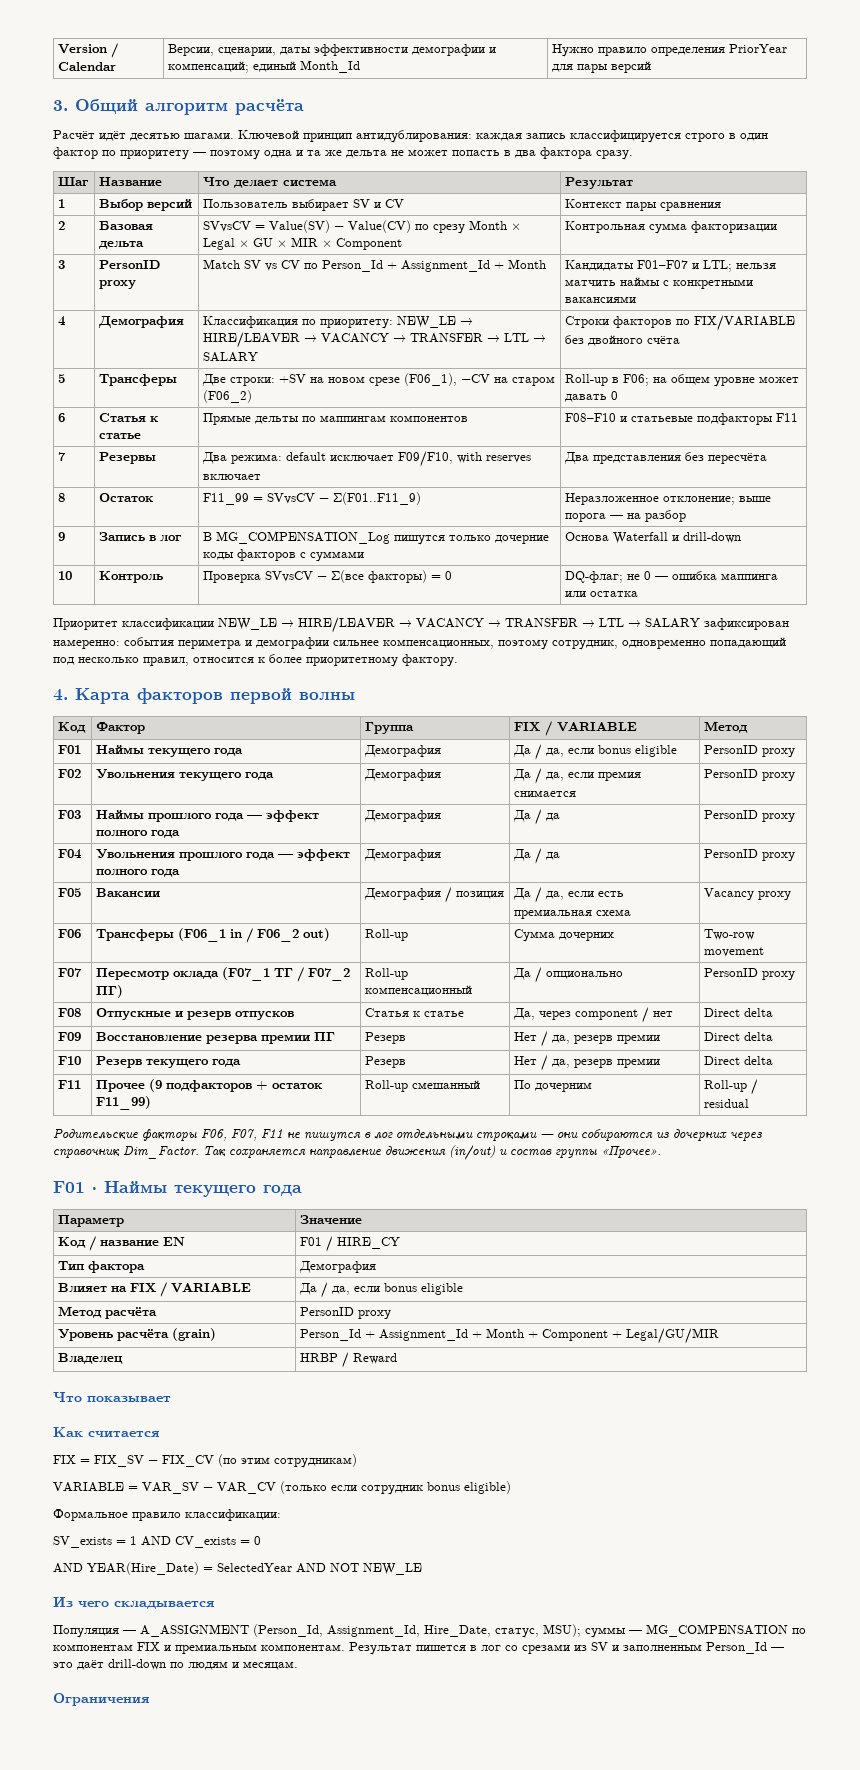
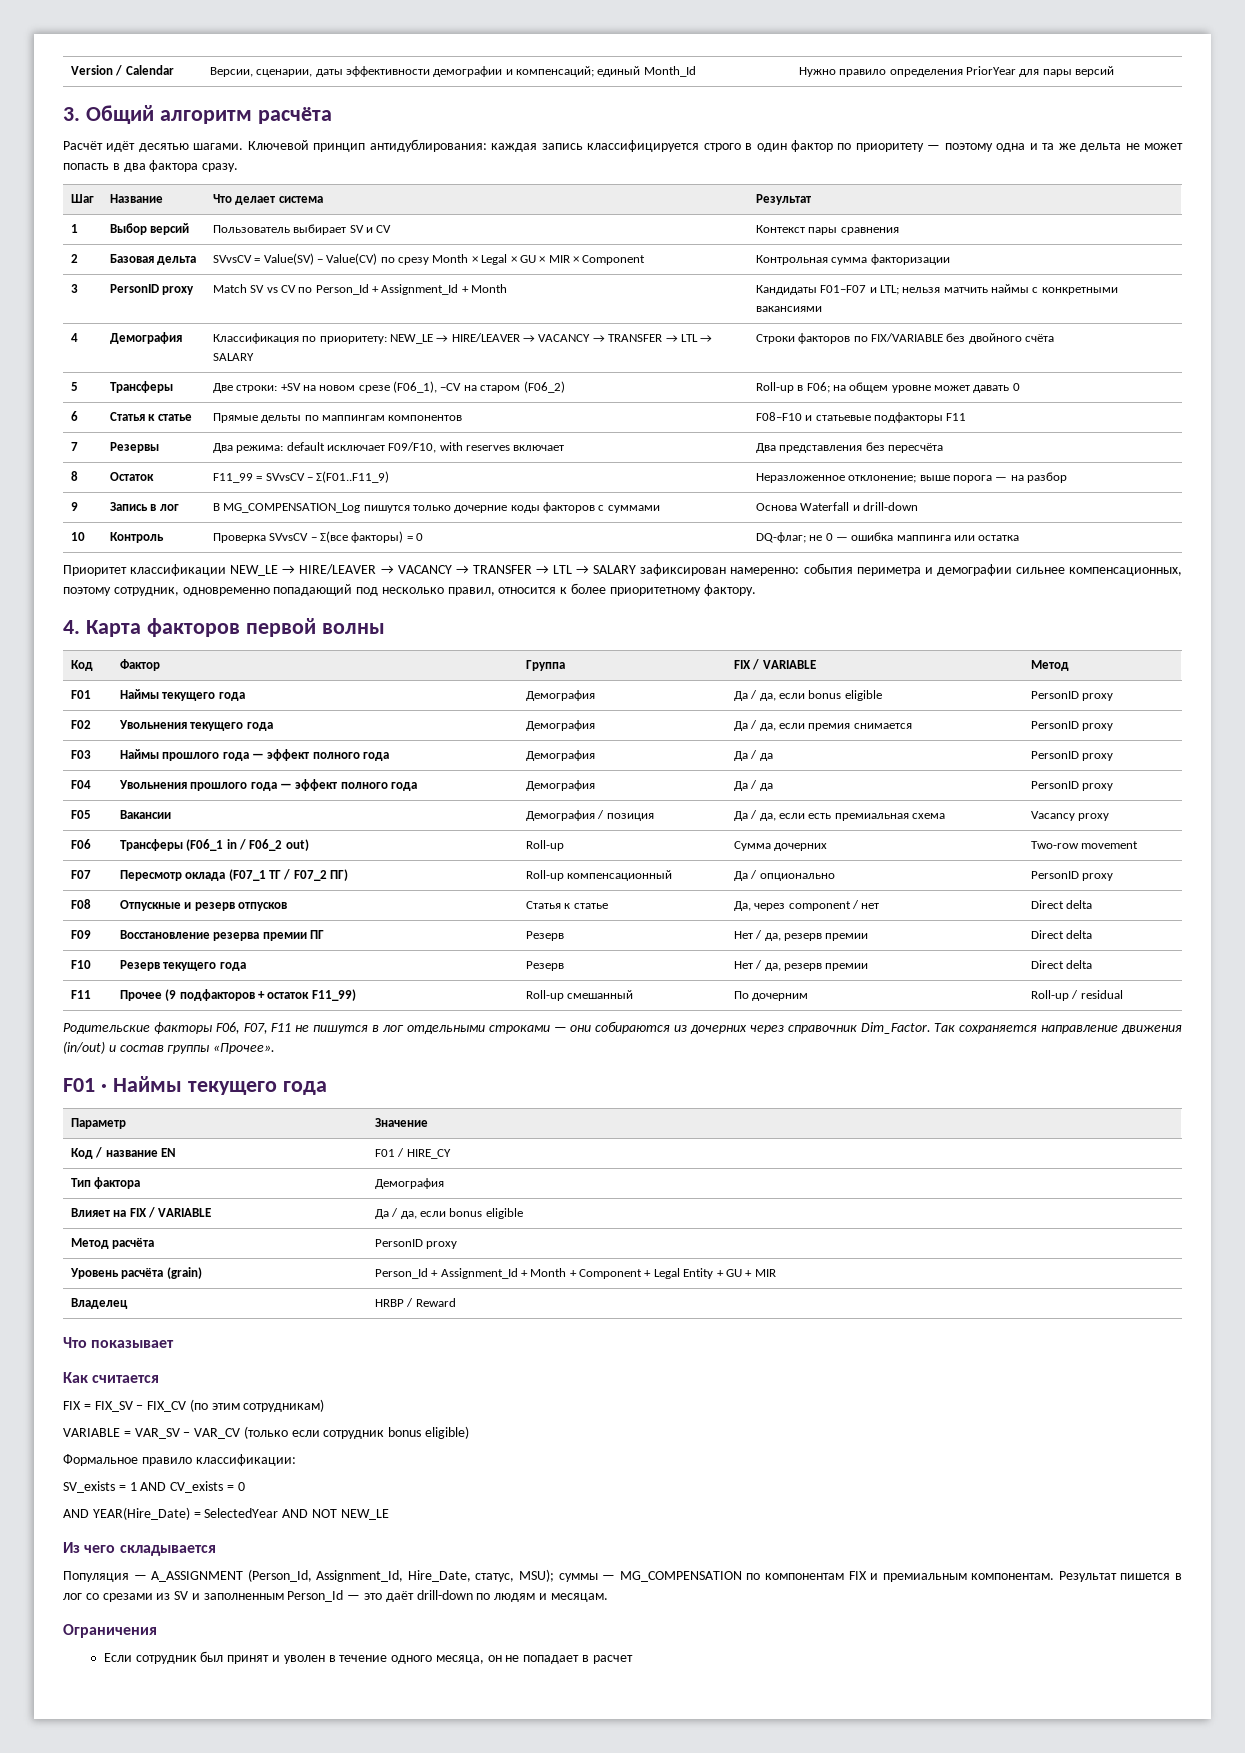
- Уровень расчёта (grain) | Person_Id + Assignment_Id + Month + Component + Legal/GU/MIR
+ Уровень расчёта (grain) | Person_Id + Assignment_Id + Month + Component + Legal Entity + GU + MIR
+ Если сотрудник был принят и уволен в течение одного месяца, он не попадает в расчет

